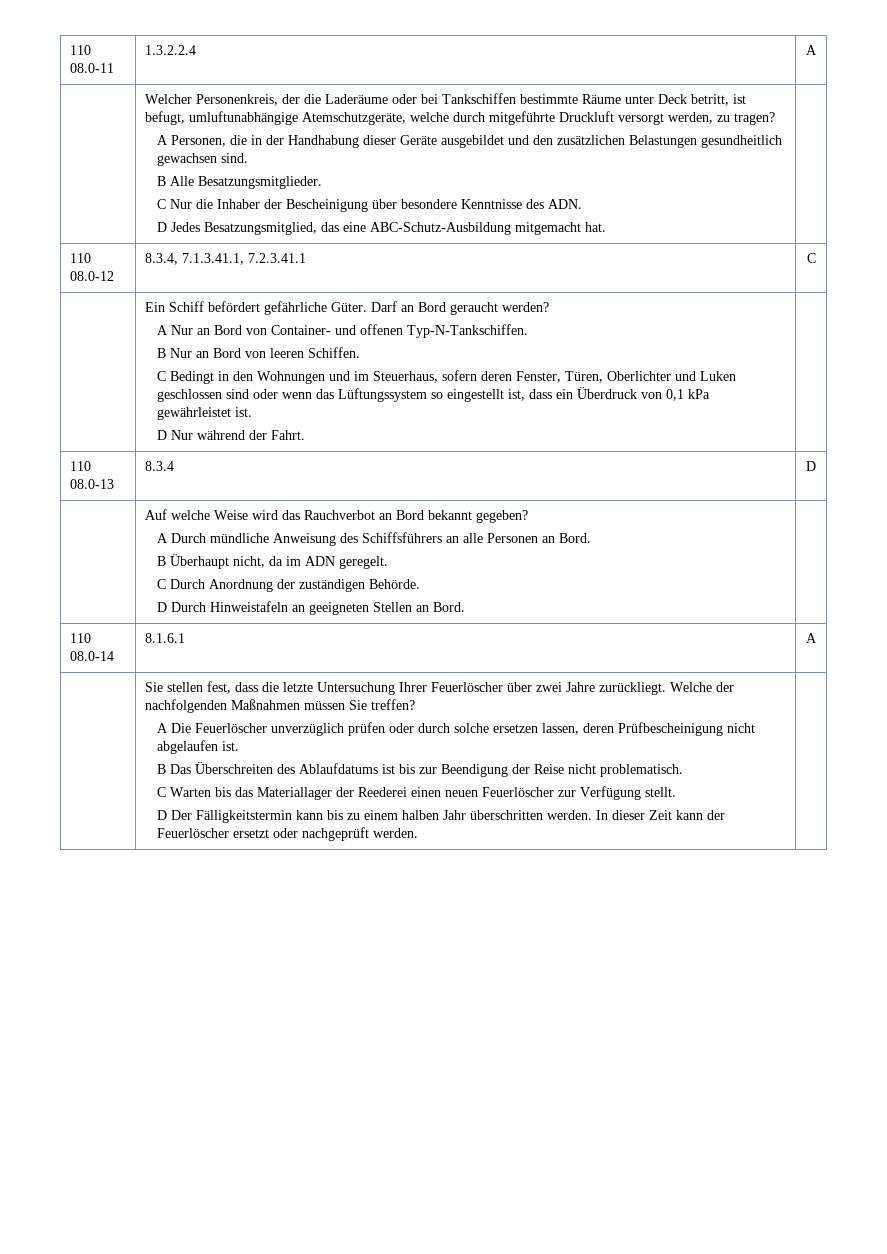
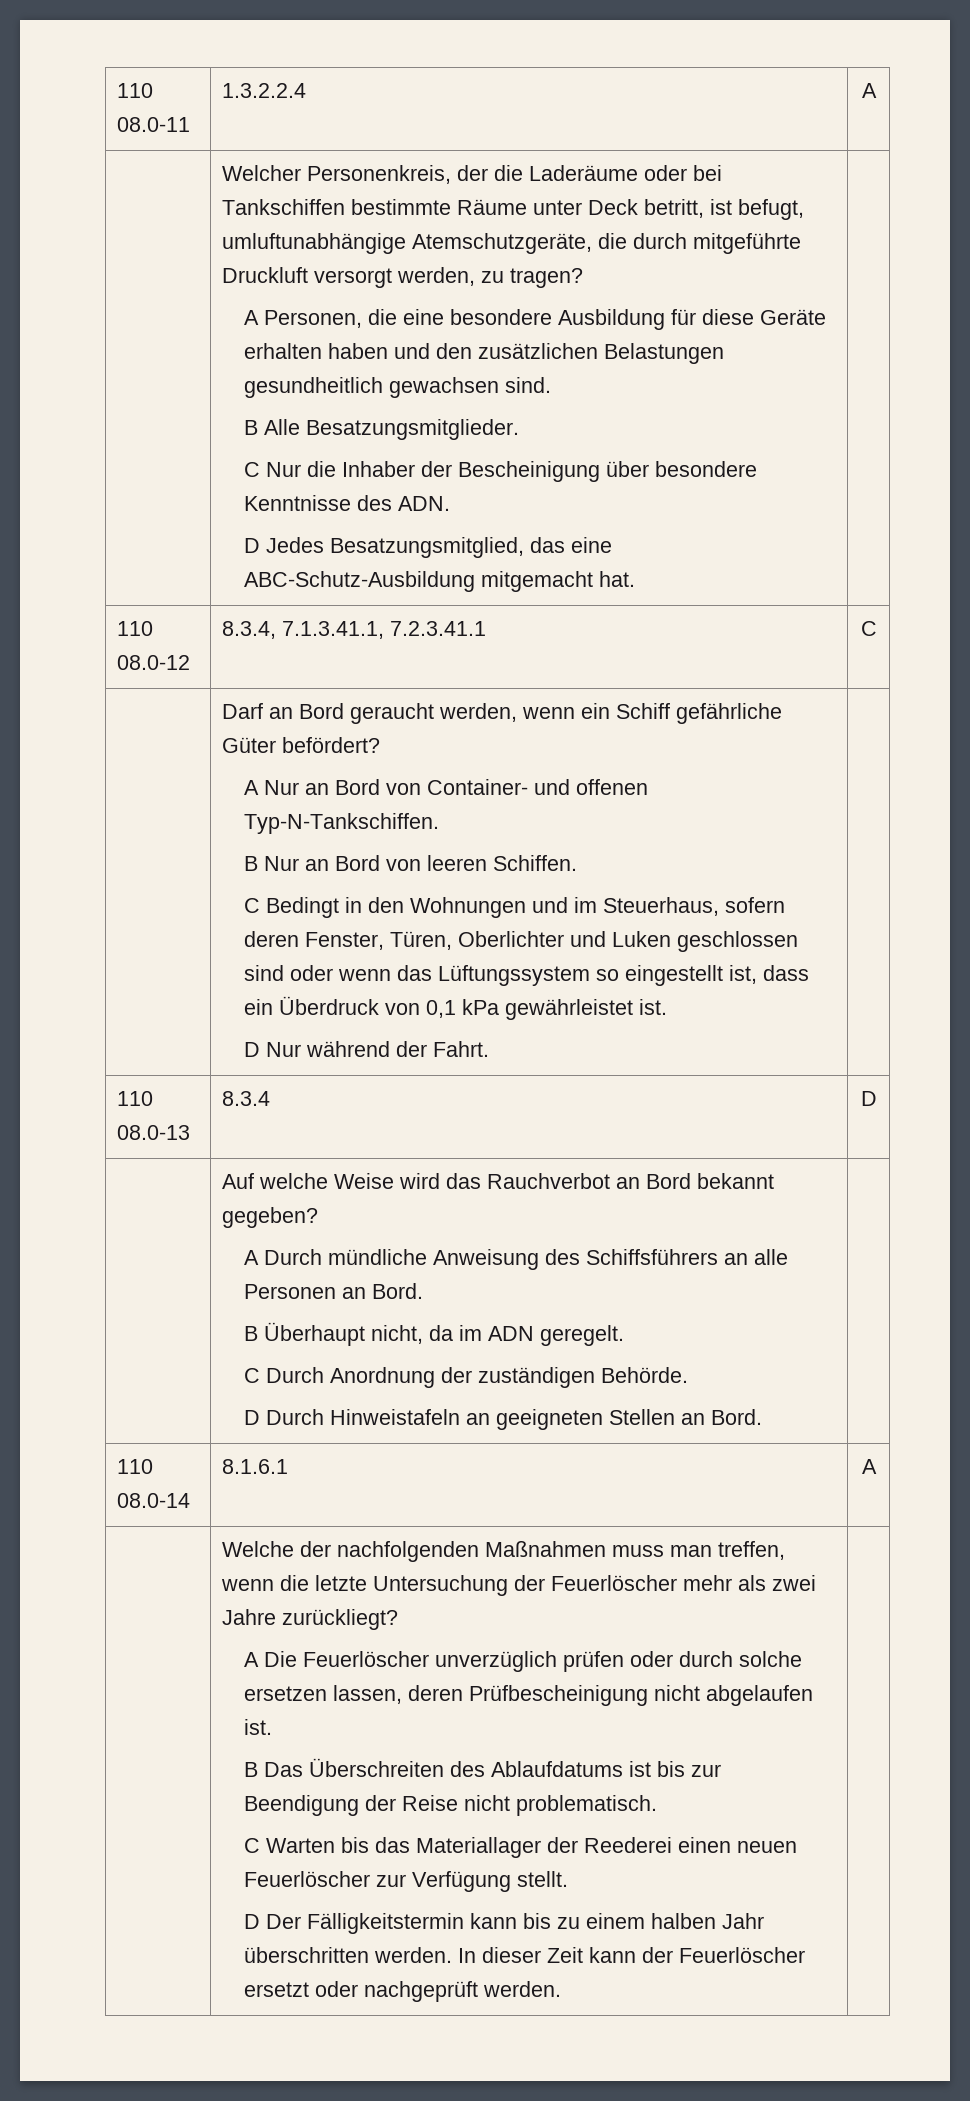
- Welcher Personenkreis, der die Laderäume oder bei Tankschiffen bestimmte Räume unter Deck betritt, ist befugt, umluftunabhängige Atemschutzgeräte, welche durch mitgeführte Druckluft versorgt werden, zu tragen?
+ Welcher Personenkreis, der die Laderäume oder bei Tankschiffen bestimmte Räume unter Deck betritt, ist befugt, umluftunabhängige Atemschutzgeräte, die durch mitgeführte Druckluft versorgt werden, zu tragen?
- A Personen, die in der Handhabung dieser Geräte ausgebildet und den zusätzlichen Belastungen gesundheitlich gewachsen sind.
+ A Personen, die eine besondere Ausbildung für diese Geräte erhalten haben und den zusätzlichen Belastungen gesundheitlich gewachsen sind.
- Ein Schiff befördert gefährliche Güter. Darf an Bord geraucht werden?
+ Darf an Bord geraucht werden, wenn ein Schiff gefährliche Güter befördert?
- Sie stellen fest, dass die letzte Untersuchung Ihrer Feuerlöscher über zwei Jahre zurückliegt. Welche der nachfolgenden Maßnahmen müssen Sie treffen?
+ Welche der nachfolgenden Maßnahmen muss man treffen, wenn die letzte Untersuchung der Feuerlöscher mehr als zwei Jahre zurückliegt?

